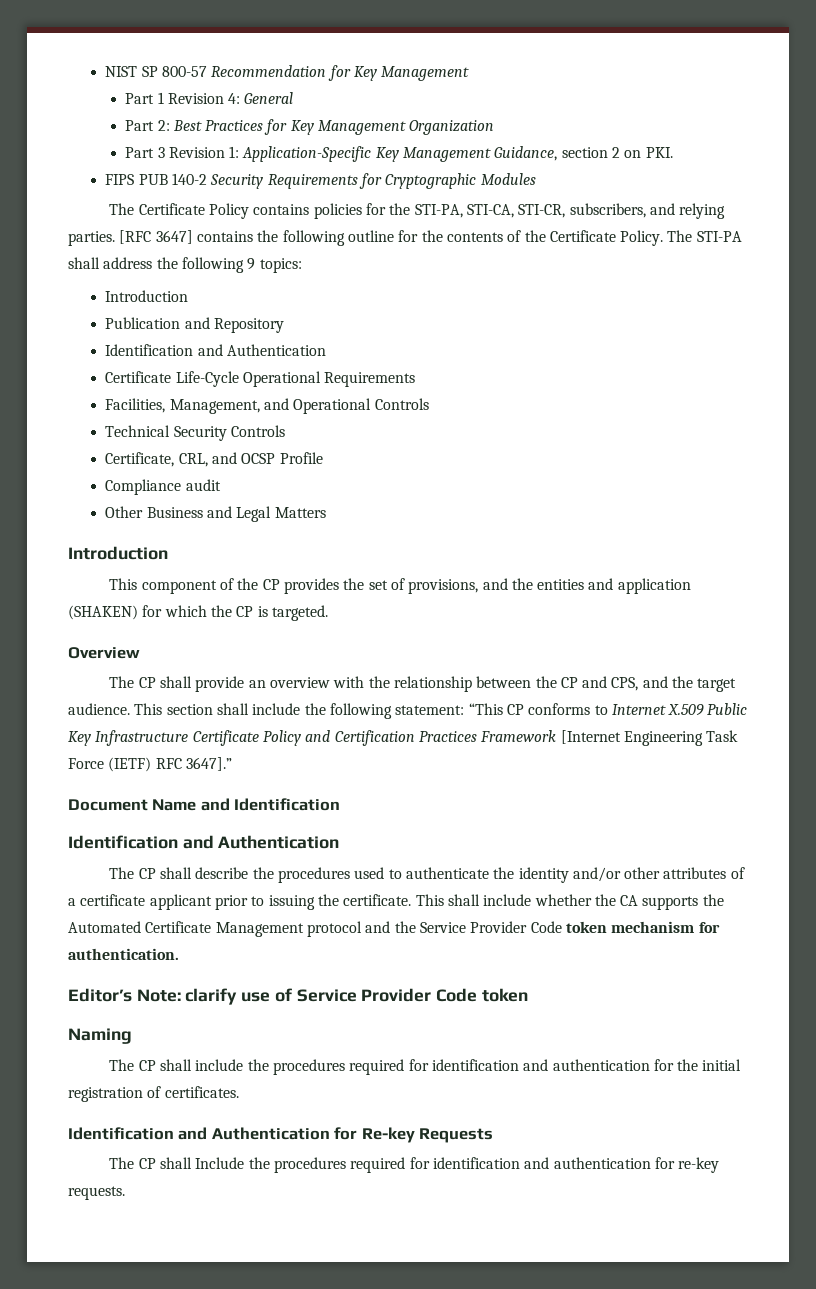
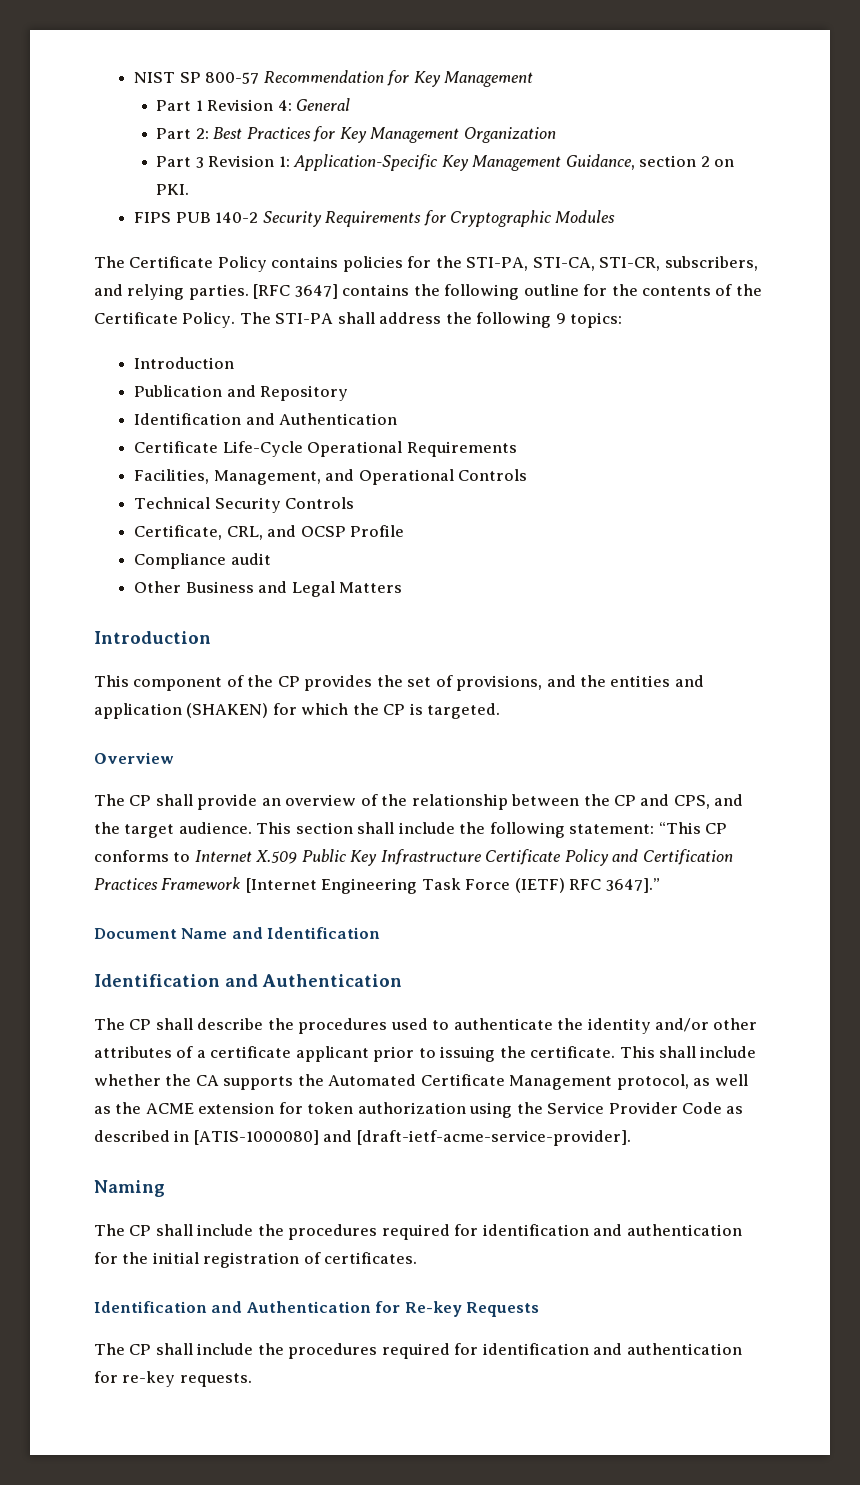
- The CP shall provide an overview with the relationship between the CP and CPS, and the target audience.
+ The CP shall provide an overview of the relationship between the CP and CPS, and the target audience.
- This shall include whether the CA supports the Automated Certificate Management protocol and the Service Provider Code token mechanism for authentication.
- Editor’s Note: clarify use of Service Provider Code token
+ This shall include whether the CA supports the Automated Certificate Management protocol, as well as the ACME extension for token authorization using the Service Provider Code as described in [ATIS-1000080] and [draft-ietf-acme-service-provider].
- The CP shall Include the procedures required for identification and authentication for re-key requests.
+ The CP shall include the procedures required for identification and authentication for re-key requests.

